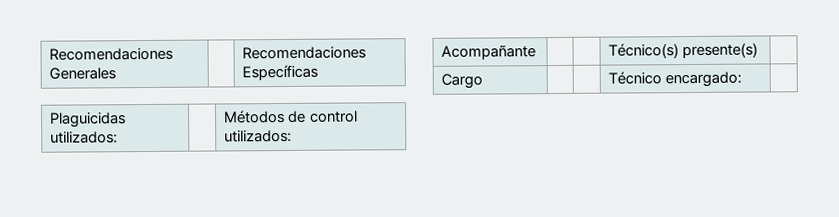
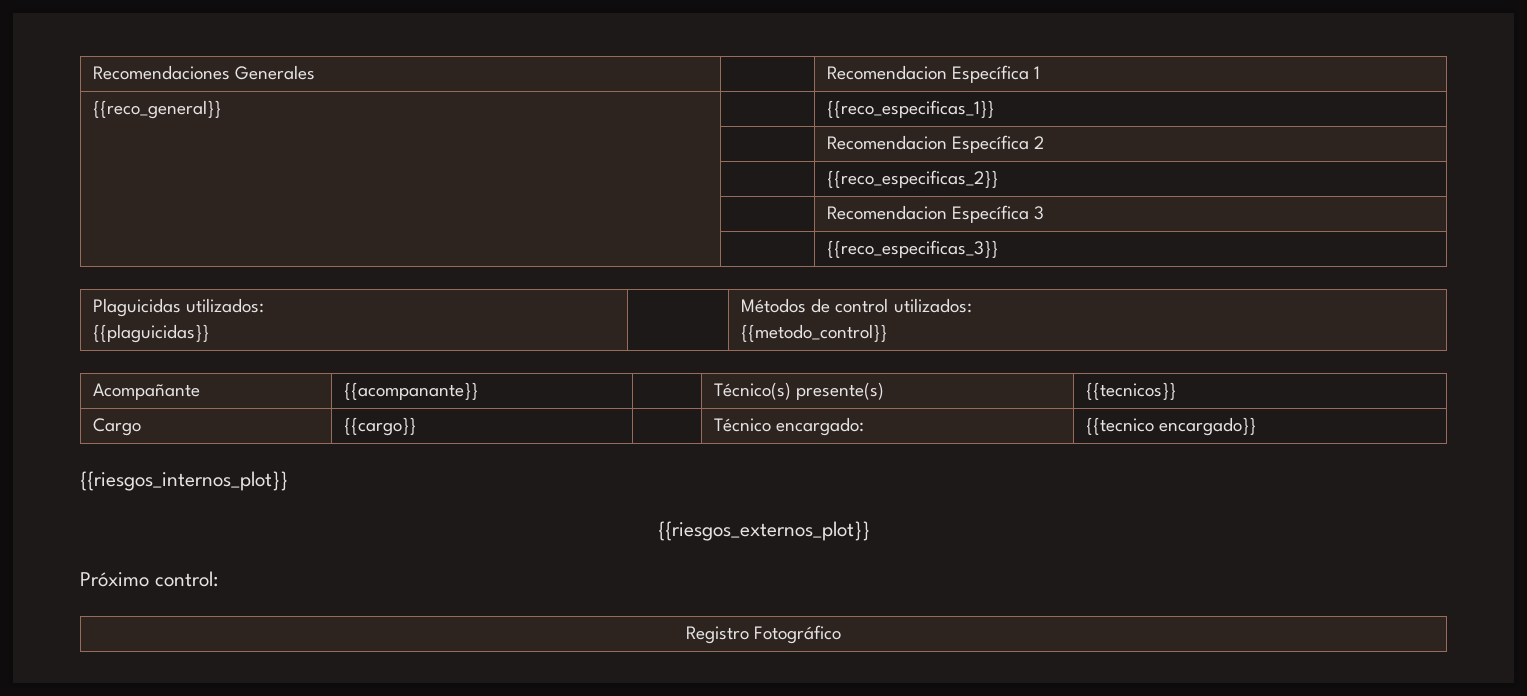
- Recomendaciones Generales | | Recomendaciones Específicas
+ Recomendaciones Generales | | Recomendacion Específica 1
+ {{reco_general}} | | {{reco_especificas_1}}
+ | | Recomendacion Específica 2
+ | | {{reco_especificas_2}}
+ | | Recomendacion Específica 3
+ | | {{reco_especificas_3}}
- Plaguicidas utilizados: | | Métodos de control utilizados:
+ Plaguicidas utilizados:
+ {{plaguicidas}} | | Métodos de control utilizados:
+ {{metodo_control}}
- Acompañante | | | Técnico(s) presente(s) |
+ Acompañante | {{acompanante}} | | Técnico(s) presente(s) | {{tecnicos}}
- Cargo | | | Técnico encargado: |
+ Cargo | {{cargo}} | | Técnico encargado: | {{tecnico encargado}}
+ {{riesgos_internos_plot}}
+ {{riesgos_externos_plot}}
+ Próximo control:
+ Registro Fotográfico

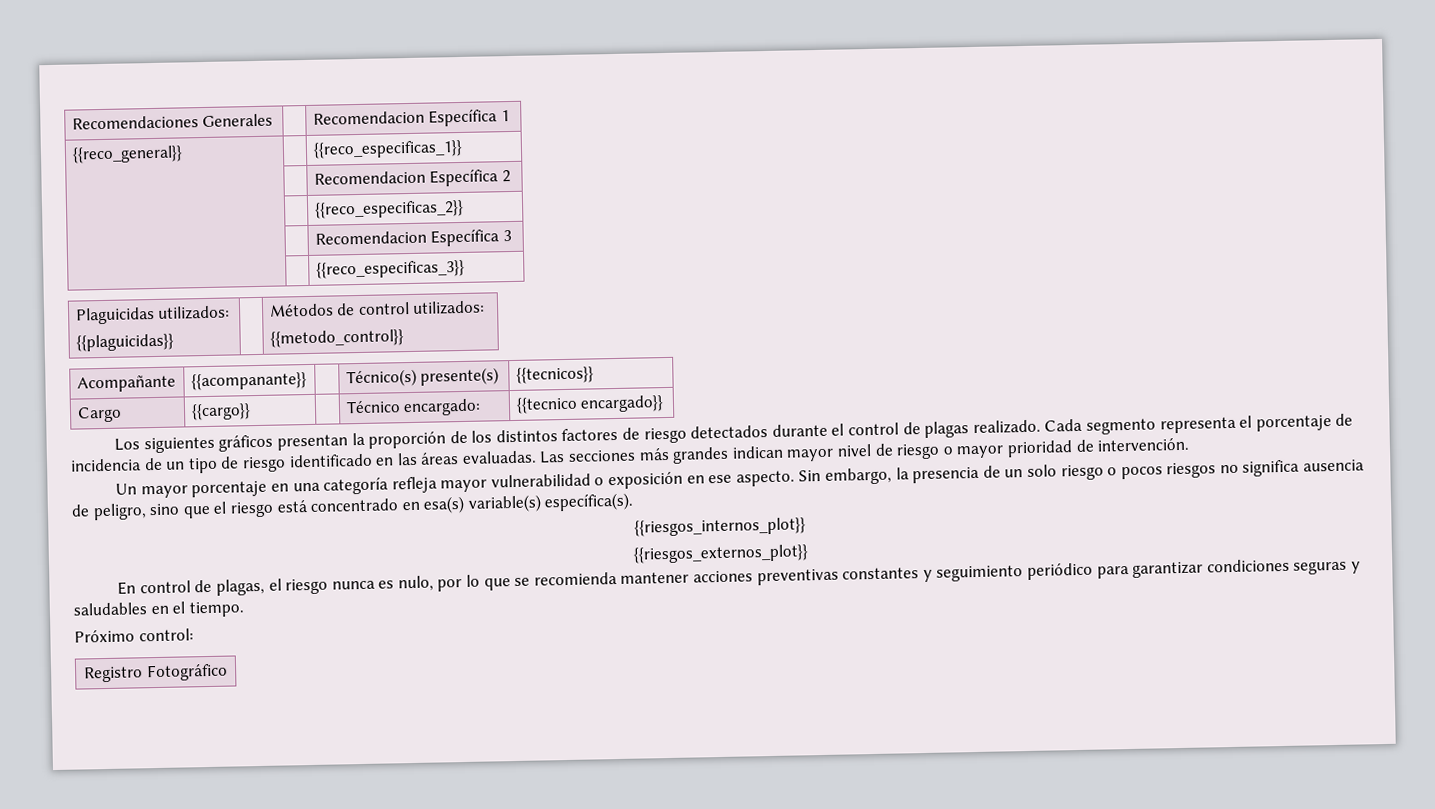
+ Los siguientes gráficos presentan la proporción de los distintos factores de riesgo detectados durante el control de plagas realizado. Cada segmento representa el porcentaje de incidencia de un tipo de riesgo identificado en las áreas evaluadas. Las secciones más grandes indican mayor nivel de riesgo o mayor prioridad de intervención.
+ Un mayor porcentaje en una categoría refleja mayor vulnerabilidad o exposición en ese aspecto. Sin embargo, la presencia de un solo riesgo o pocos riesgos no significa ausencia de peligro, sino que el riesgo está concentrado en esa(s) variable(s) específica(s).
  {{riesgos_internos_plot}}
  {{riesgos_externos_plot}}
+ En control de plagas, el riesgo nunca es nulo, por lo que se recomienda mantener acciones preventivas constantes y seguimiento periódico para garantizar condiciones seguras y saludables en el tiempo.

